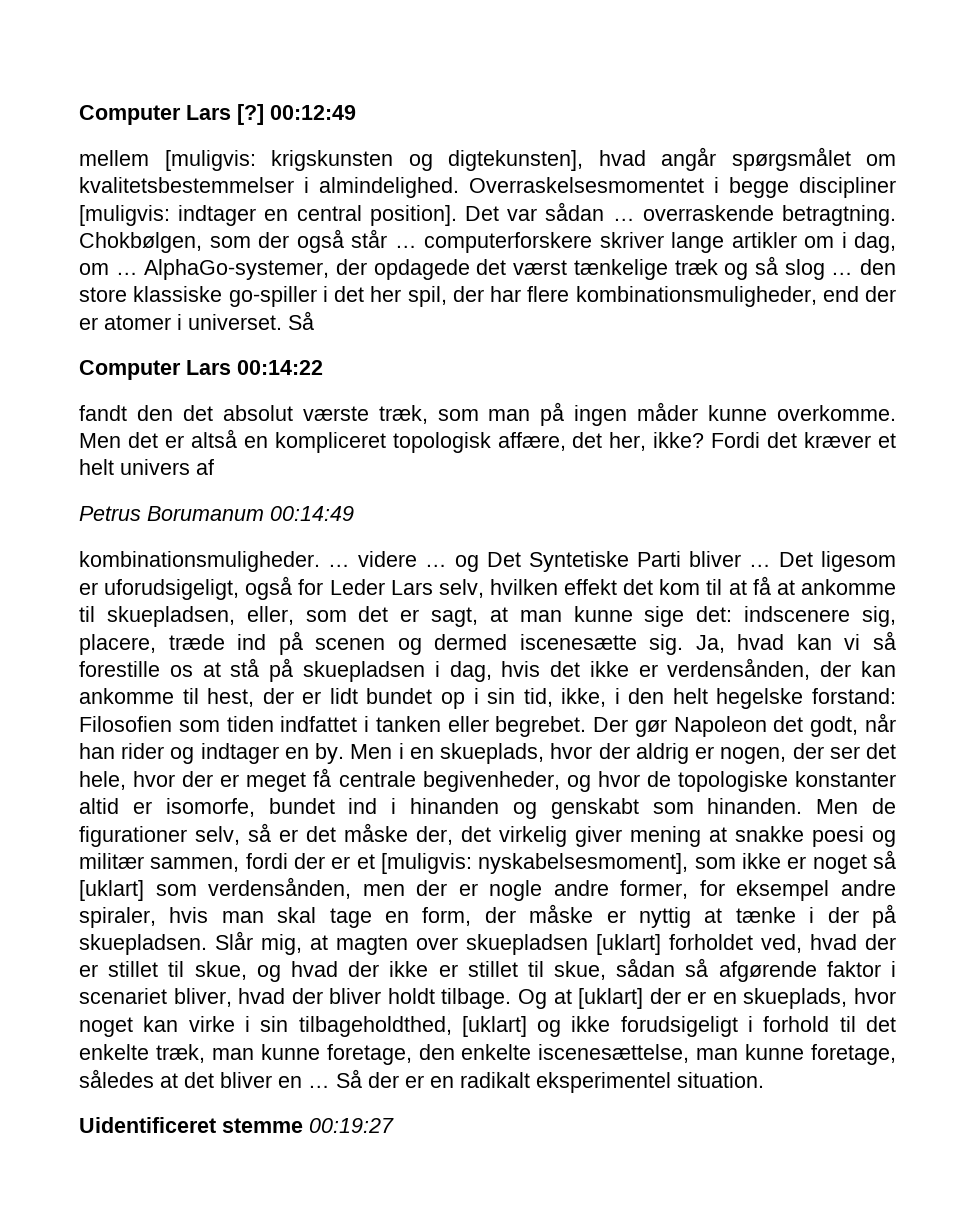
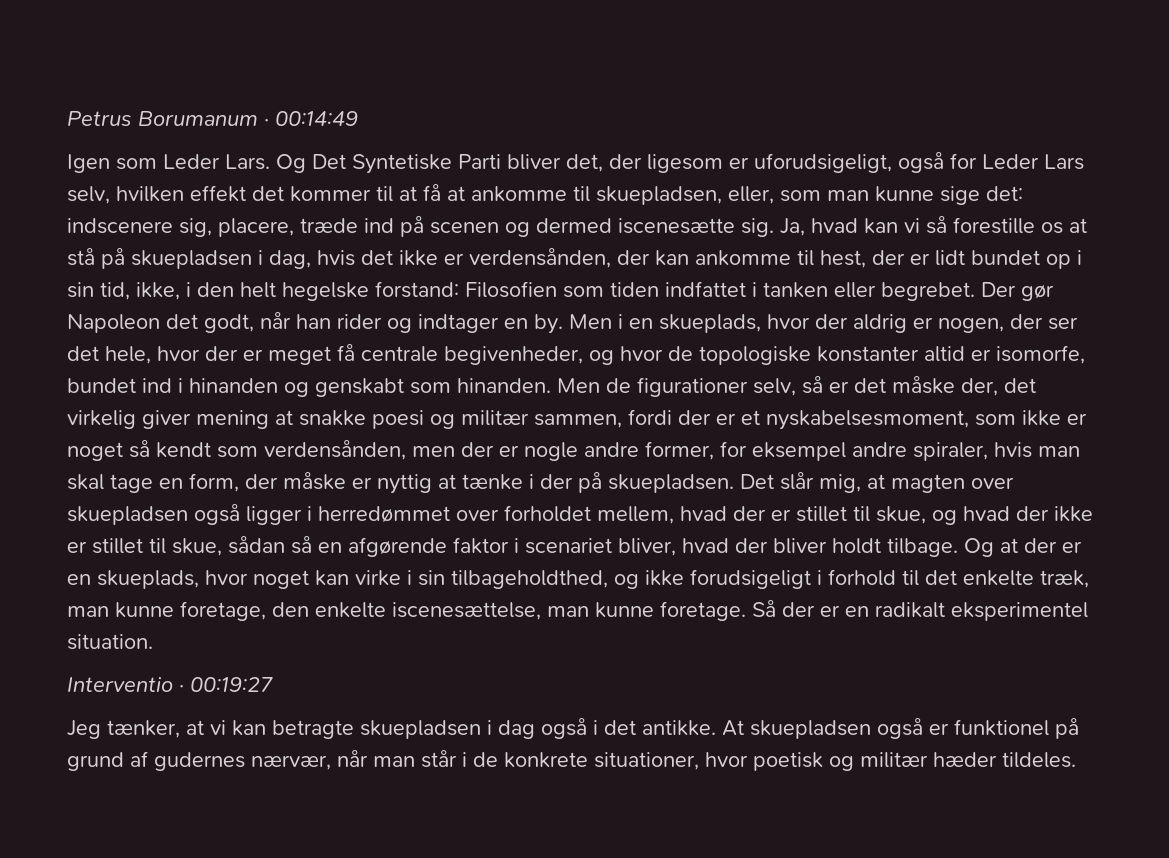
- Computer Lars [?] 00:12:49
- mellem [muligvis: krigskunsten og digtekunsten], hvad angår spørgsmålet om kvalitetsbestemmelser i almindelighed. Overraskelsesmomentet i begge discipliner [muligvis: indtager en central position]. Det var sådan … overraskende betragtning. Chokbølgen, som der også står … computerforskere skriver lange artikler om i dag, om … AlphaGo-systemer, der opdagede det værst tænkelige træk og så slog … den store klassiske go-spiller i det her spil, der har flere kombinationsmuligheder, end der er atomer i universet. Så
- Computer Lars 00:14:22
- fandt den det absolut værste træk, som man på ingen måder kunne overkomme. Men det er altså en kompliceret topologisk affære, det her, ikke? Fordi det kræver et helt univers af
- Petrus Borumanum 00:14:49
+ Petrus Borumanum · 00:14:49
- kombinationsmuligheder. … videre … og Det Syntetiske Parti bliver … Det ligesom er uforudsigeligt, også for Leder Lars selv, hvilken effekt det kom til at få at ankomme til skuepladsen, eller, som det er sagt, at man kunne sige det: indscenere sig, placere, træde ind på scenen og dermed iscenesætte sig.
+ Igen som Leder Lars. Og Det Syntetiske Parti bliver det, der ligesom er uforudsigeligt, også for Leder Lars selv, hvilken effekt det kommer til at få at ankomme til skuepladsen, eller, som man kunne sige det: indscenere sig, placere, træde ind på scenen og dermed iscenesætte sig.
- Men de figurationer selv, så er det måske der, det virkelig giver mening at snakke poesi og militær sammen, fordi der er et [muligvis: nyskabelsesmoment], som ikke er noget så [uklart] som verdensånden, men der er nogle andre former, for eksempel andre spiraler, hvis man skal tage en form, der måske er nyttig at tænke i der på skuepladsen.
+ Men de figurationer selv, så er det måske der, det virkelig giver mening at snakke poesi og militær sammen, fordi der er et nyskabelsesmoment, som ikke er noget så kendt som verdensånden, men der er nogle andre former, for eksempel andre spiraler, hvis man skal tage en form, der måske er nyttig at tænke i der på skuepladsen.
- Slår mig, at magten over skuepladsen [uklart] forholdet ved, hvad der er stillet til skue, og hvad der ikke er stillet til skue, sådan så afgørende faktor i scenariet bliver, hvad der bliver holdt tilbage.
+ Det slår mig, at magten over skuepladsen også ligger i herredømmet over forholdet mellem, hvad der er stillet til skue, og hvad der ikke er stillet til skue, sådan så en afgørende faktor i scenariet bliver, hvad der bliver holdt tilbage.
- Og at [uklart] der er en skueplads, hvor noget kan virke i sin tilbageholdthed, [uklart] og ikke forudsigeligt i forhold til det enkelte træk, man kunne foretage, den enkelte iscenesættelse, man kunne foretage, således at det bliver en …
+ Og at der er en skueplads, hvor noget kan virke i sin tilbageholdthed, og ikke forudsigeligt i forhold til det enkelte træk, man kunne foretage, den enkelte iscenesættelse, man kunne foretage.
- Uidentificeret stemme 00:19:27
+ Interventio · 00:19:27
+ Jeg tænker, at vi kan betragte skuepladsen i dag også i det antikke. At skuepladsen også er funktionel på grund af gudernes nærvær, når man står i de konkrete situationer, hvor poetisk og militær hæder tildeles.

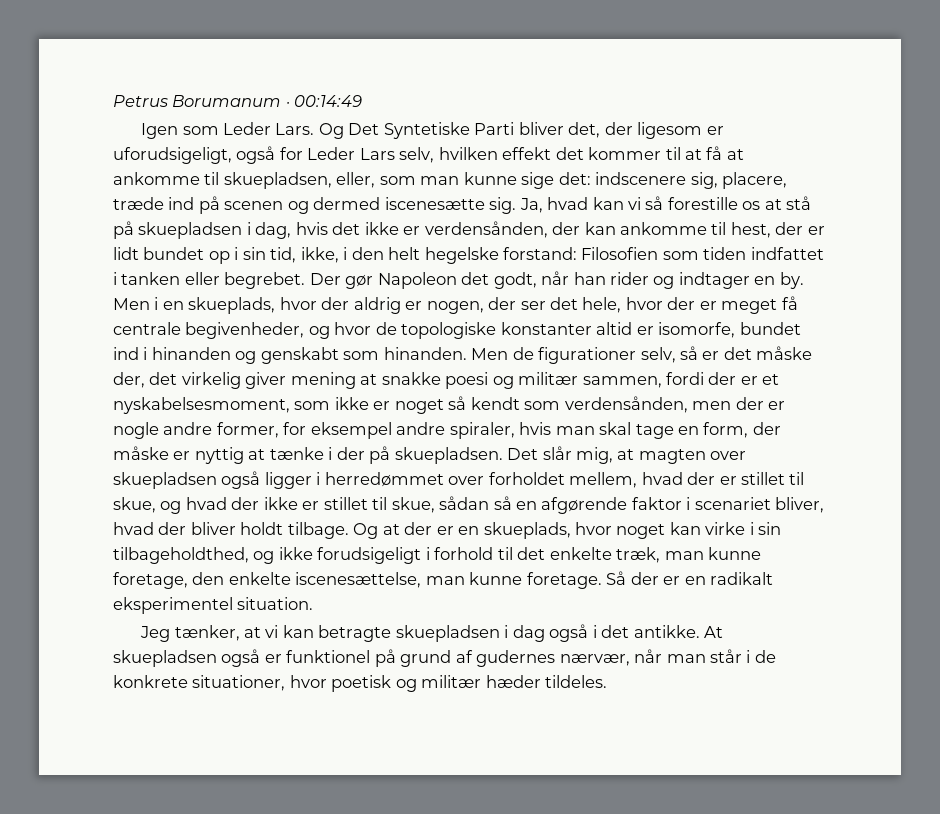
- Interventio · 00:19:27

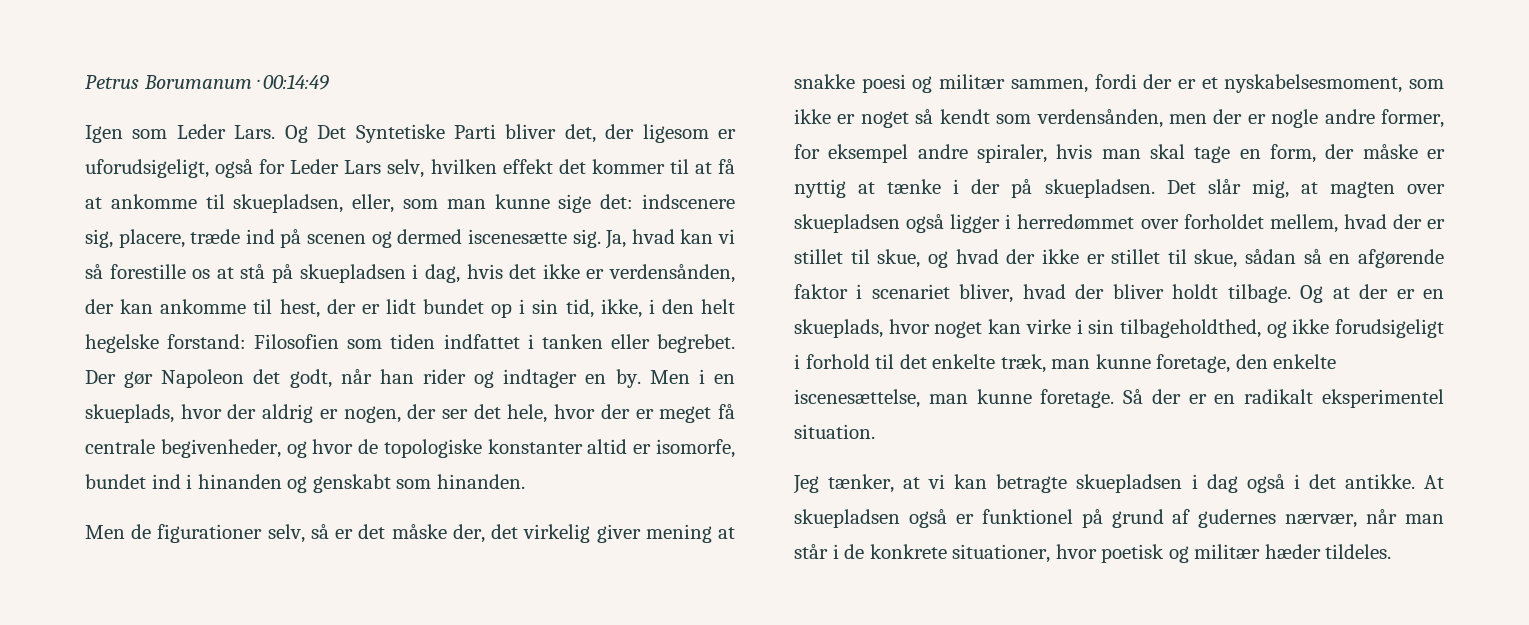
- Men i en skueplads, hvor der aldrig er nogen, der ser det hele, hvor der er meget få centrale begivenheder, og hvor de topologiske konstanter altid er isomorfe, bundet ind i hinanden og genskabt som hinanden. Men de figurationer selv, så er det måske der, det virkelig giver mening at snakke poesi og militær sammen, fordi der er et nyskabelsesmoment, som ikke er noget så kendt som verdensånden, men der er nogle andre former, for eksempel andre spiraler, hvis man skal tage en form, der måske er nyttig at tænke i der på skuepladsen.
+ Men i en skueplads, hvor der aldrig er nogen, der ser det hele, hvor der er meget få centrale begivenheder, og hvor de topologiske konstanter altid er isomorfe, bundet ind i hinanden og genskabt som hinanden.
+ Men de figurationer selv, så er det måske der, det virkelig giver mening at snakke poesi og militær sammen, fordi der er et nyskabelsesmoment, som ikke er noget så kendt som verdensånden, men der er nogle andre former, for eksempel andre spiraler, hvis man skal tage en form, der måske er nyttig at tænke i der på skuepladsen.

